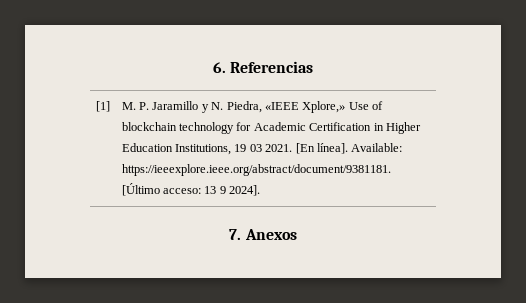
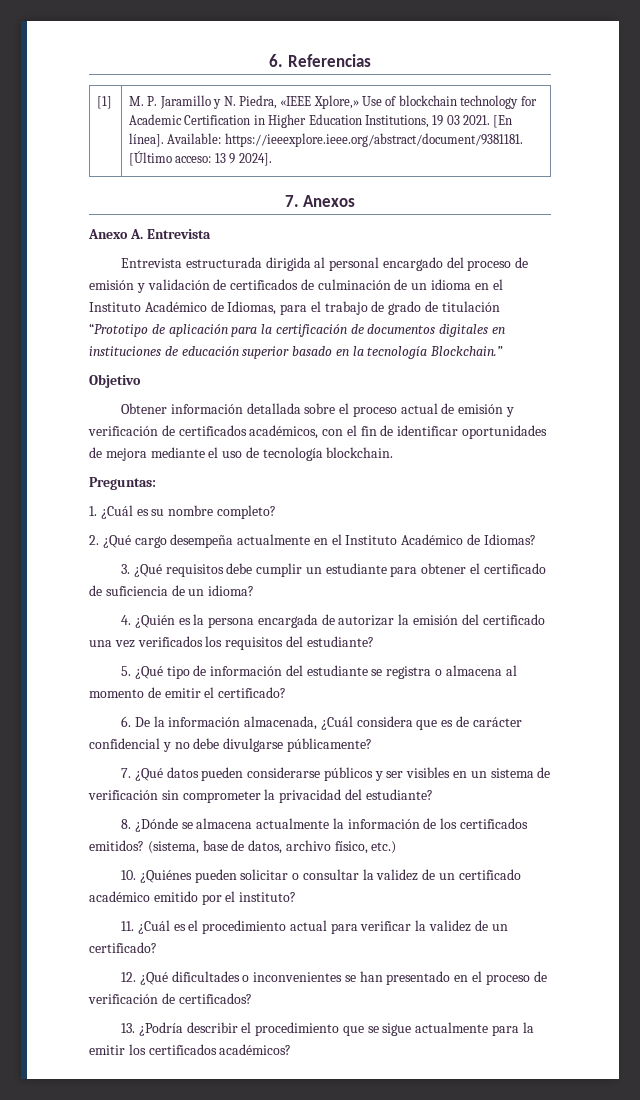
+ Anexo A. Entrevista
+ Entrevista estructurada dirigida al personal encargado del proceso de emisión y validación de certificados de culminación de un idioma en el Instituto Académico de Idiomas, para el trabajo de grado de titulación “Prototipo de aplicación para la certificación de documentos digitales en instituciones de educación superior basado en la tecnología Blockchain.”
+ Objetivo
+ Obtener información detallada sobre el proceso actual de emisión y verificación de certificados académicos, con el fin de identificar oportunidades de mejora mediante el uso de tecnología blockchain.
+ Preguntas:
+ 1. ¿Cuál es su nombre completo?
+ 2. ¿Qué cargo desempeña actualmente en el Instituto Académico de Idiomas?
+ 3. ¿Qué requisitos debe cumplir un estudiante para obtener el certificado de suficiencia de un idioma?
+ 4. ¿Quién es la persona encargada de autorizar la emisión del certificado una vez verificados los requisitos del estudiante?
+ 5. ¿Qué tipo de información del estudiante se registra o almacena al momento de emitir el certificado?
+ 6. De la información almacenada, ¿Cuál considera que es de carácter confidencial y no debe divulgarse públicamente?
+ 7. ¿Qué datos pueden considerarse públicos y ser visibles en un sistema de verificación sin comprometer la privacidad del estudiante?
+ 8. ¿Dónde se almacena actualmente la información de los certificados emitidos? (sistema, base de datos, archivo físico, etc.)
+ 10. ¿Quiénes pueden solicitar o consultar la validez de un certificado académico emitido por el instituto?
+ 11. ¿Cuál es el procedimiento actual para verificar la validez de un certificado?
+ 12. ¿Qué dificultades o inconvenientes se han presentado en el proceso de verificación de certificados?
+ 13. ¿Podría describir el procedimiento que se sigue actualmente para la emitir los certificados académicos?

